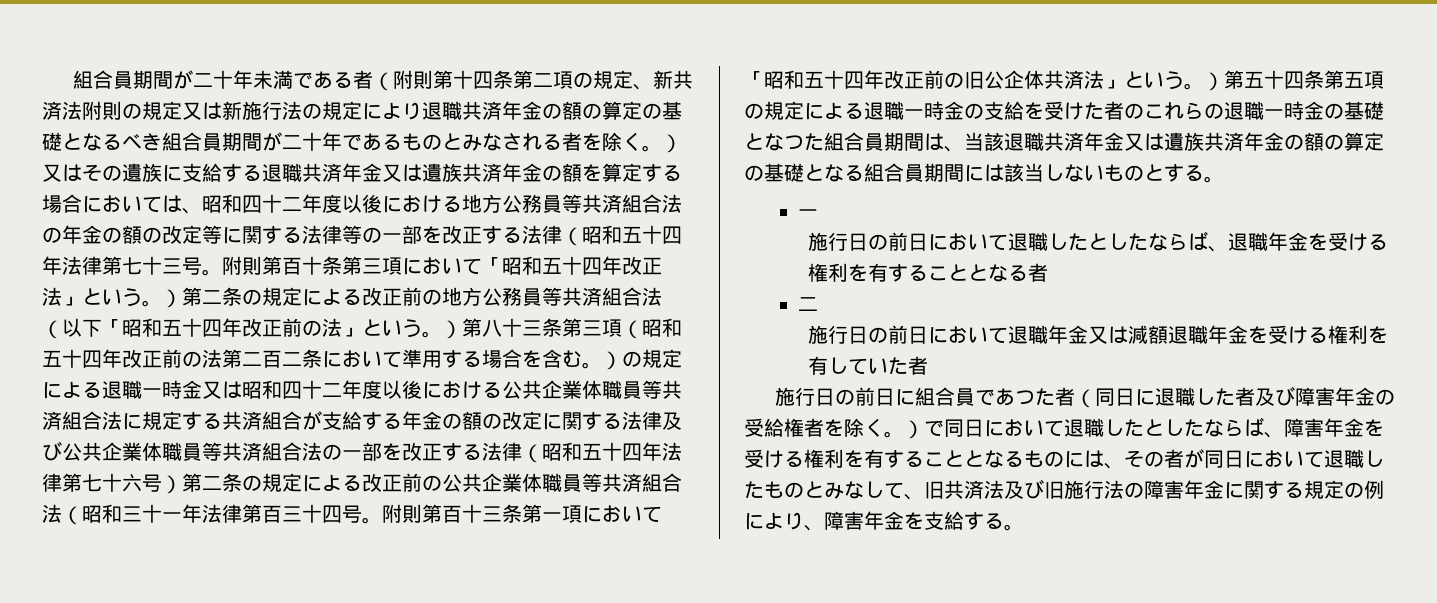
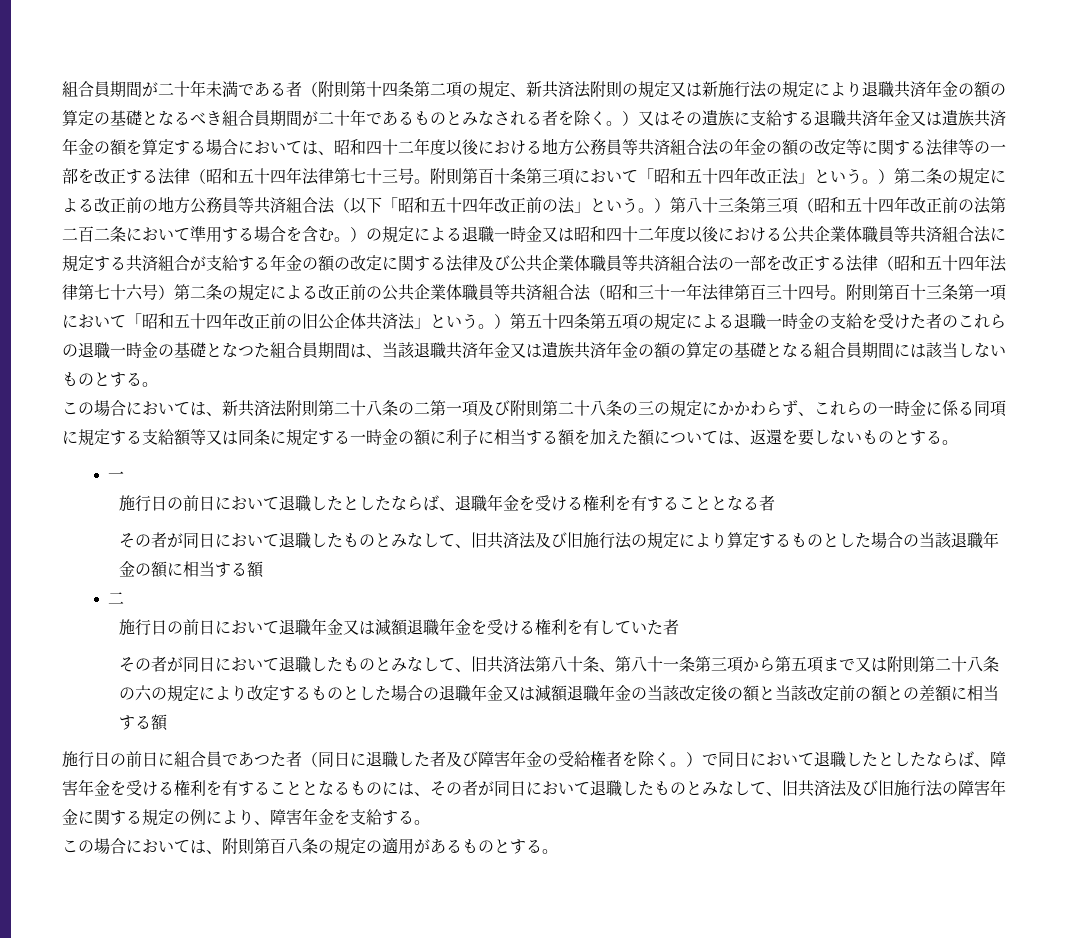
+ この場合においては、新共済法附則第二十八条の二第一項及び附則第二十八条の三の規定にかかわらず、これらの一時金に係る同項に規定する支給額等又は同条に規定する一時金の額に利子に相当する額を加えた額については、返還を要しないものとする。
+ その者が同日において退職したものとみなして、旧共済法及び旧施行法の規定により算定するものとした場合の当該退職年金の額に相当する額
+ その者が同日において退職したものとみなして、旧共済法第八十条、第八十一条第三項から第五項まで又は附則第二十八条の六の規定により改定するものとした場合の退職年金又は減額退職年金の当該改定後の額と当該改定前の額との差額に相当する額
+ この場合においては、附則第百八条の規定の適用があるものとする。

